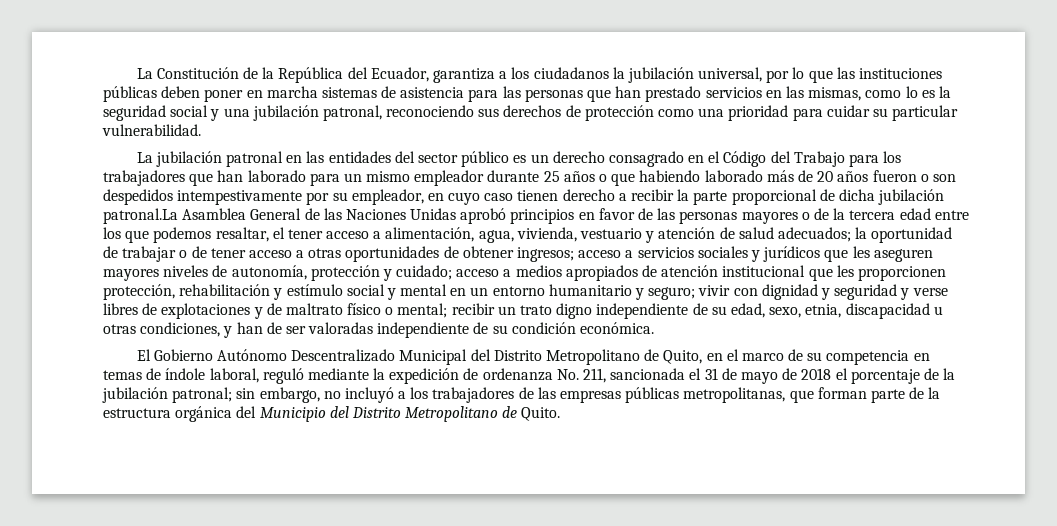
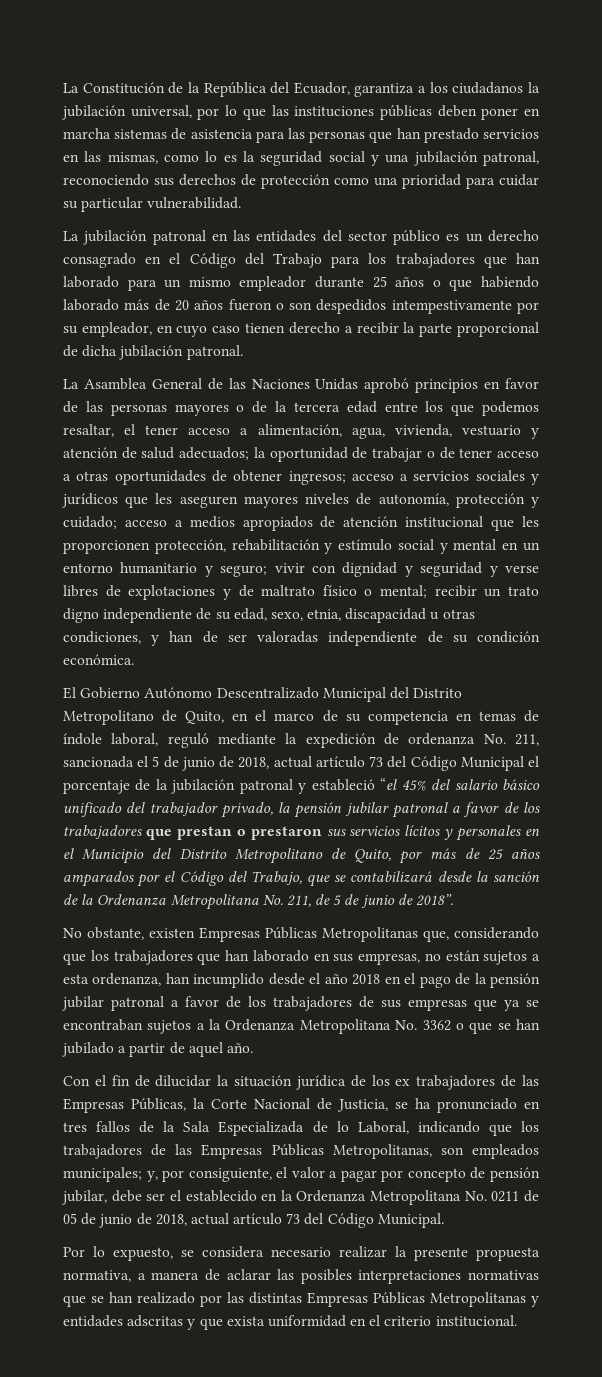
- La jubilación patronal en las entidades del sector público es un derecho consagrado en el Código del Trabajo para los trabajadores que han laborado para un mismo empleador durante 25 años o que habiendo laborado más de 20 años fueron o son despedidos intempestivamente por su empleador, en cuyo caso tienen derecho a recibir la parte proporcional de dicha jubilación patronal.La Asamblea General de las Naciones Unidas aprobó principios en favor de las personas mayores o de la tercera edad entre los que podemos resaltar, el tener acceso a alimentación, agua, vivienda, vestuario y atención de salud adecuados;
+ La jubilación patronal en las entidades del sector público es un derecho consagrado en el Código del Trabajo para los trabajadores que han laborado para un mismo empleador durante 25 años o que habiendo laborado más de 20 años fueron o son despedidos intempestivamente por su empleador, en cuyo caso tienen derecho a recibir la parte proporcional de dicha jubilación patronal.
+ La Asamblea General de las Naciones Unidas aprobó principios en favor de las personas mayores o de la tercera edad entre los que podemos resaltar, el tener acceso a alimentación, agua, vivienda, vestuario y atención de salud adecuados;
- El Gobierno Autónomo Descentralizado Municipal del Distrito Metropolitano de Quito, en el marco de su competencia en temas de índole laboral, reguló mediante la expedición de ordenanza No. 211, sancionada el 31 de mayo de 2018 el porcentaje de la jubilación patronal; sin embargo, no incluyó a los trabajadores de las empresas públicas metropolitanas, que forman parte de la estructura orgánica del Municipio del Distrito Metropolitano de Quito.
+ El Gobierno Autónomo Descentralizado Municipal del Distrito Metropolitano de Quito, en el marco de su competencia en temas de índole laboral, reguló mediante la expedición de ordenanza No. 211, sancionada el 5 de junio de 2018, actual artículo 73 del Código Municipal el porcentaje de la jubilación patronal y estableció “el 45% del salario básico unificado del trabajador privado, la pensión jubilar patronal a favor de los trabajadores que prestan o prestaron sus servicios lícitos y personales en el Municipio del Distrito Metropolitano de Quito, por más de 25 años amparados por el Código del Trabajo, que se contabilizará desde la sanción de la Ordenanza Metropolitana No. 211, de 5 de junio de 2018”.
+ No obstante, existen Empresas Públicas Metropolitanas que, considerando que los trabajadores que han laborado en sus empresas, no están sujetos a esta ordenanza, han incumplido desde el año 2018 en el pago de la pensión jubilar patronal a favor de los trabajadores de sus empresas que ya se encontraban sujetos a la Ordenanza Metropolitana No. 3362 o que se han jubilado a partir de aquel año.
+ Con el fin de dilucidar la situación jurídica de los ex trabajadores de las Empresas Públicas, la Corte Nacional de Justicia, se ha pronunciado en tres fallos de la Sala Especializada de lo Laboral, indicando que los trabajadores de las Empresas Públicas Metropolitanas, son empleados municipales; y, por consiguiente, el valor a pagar por concepto de pensión jubilar, debe ser el establecido en la Ordenanza Metropolitana No. 0211 de 05 de junio de 2018, actual artículo 73 del Código Municipal.
+ Por lo expuesto, se considera necesario realizar la presente propuesta normativa, a manera de aclarar las posibles interpretaciones normativas que se han realizado por las distintas Empresas Públicas Metropolitanas y entidades adscritas y que exista uniformidad en el criterio institucional.

